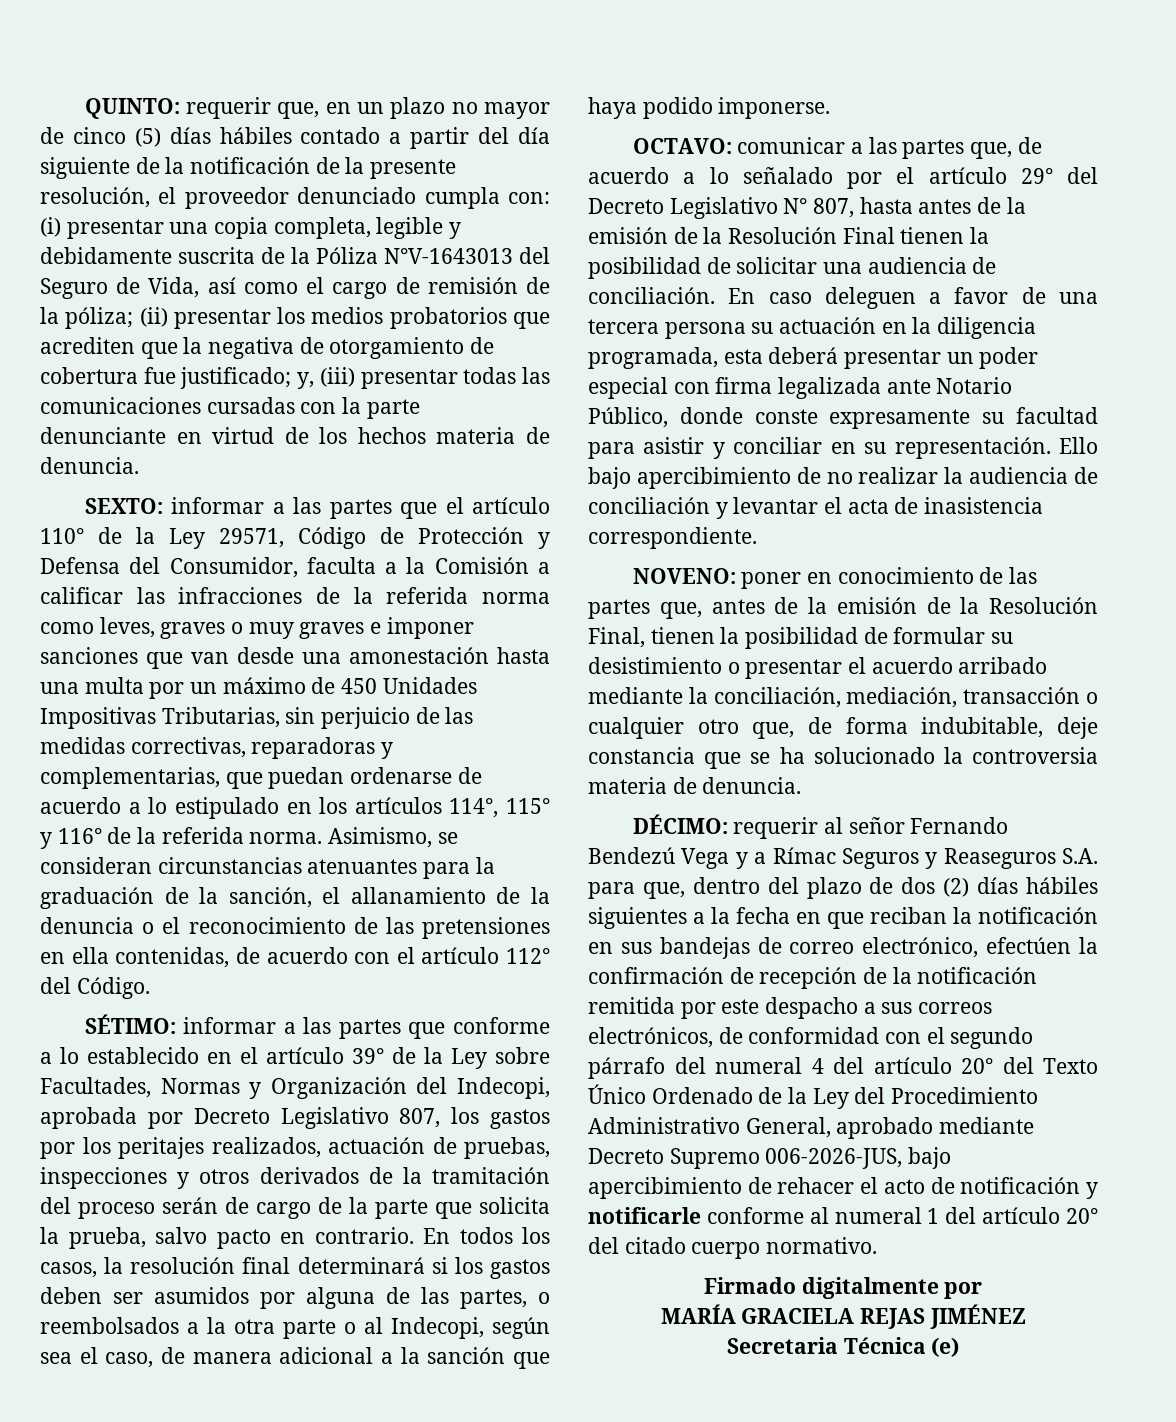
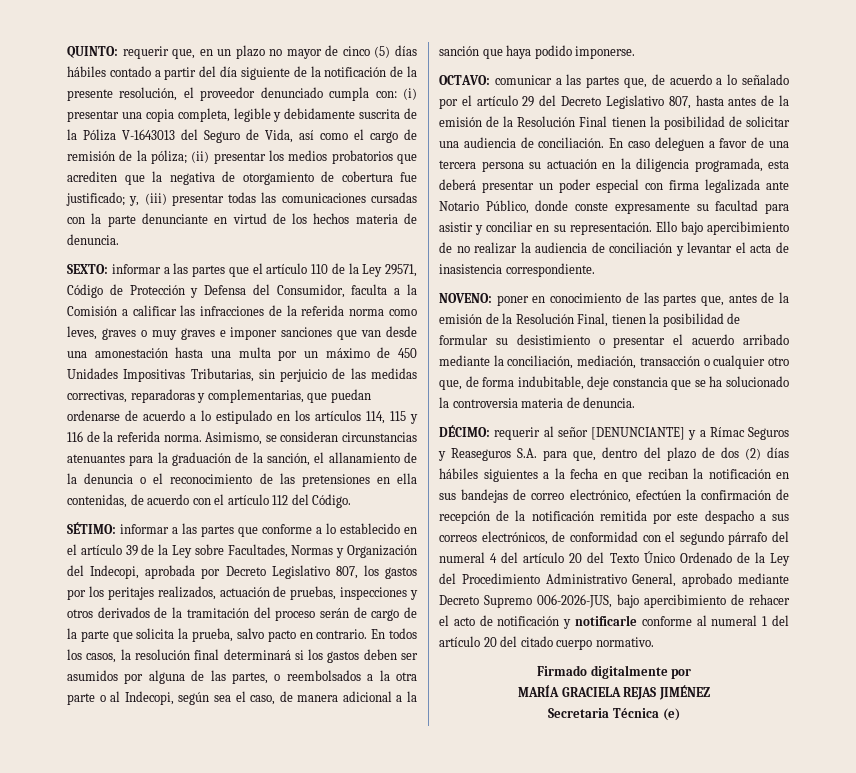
- (i) presentar una copia completa, legible y debidamente suscrita de la Póliza N°V-1643013 del Seguro de Vida, así como el cargo de remisión de la póliza;
+ (i) presentar una copia completa, legible y debidamente suscrita de la Póliza V-1643013 del Seguro de Vida, así como el cargo de remisión de la póliza;
- informar a las partes que el artículo 110° de la Ley 29571, Código de Protección y Defensa del Consumidor, faculta a la Comisión a calificar las infracciones de la referida norma como leves, graves o muy graves e imponer sanciones que van desde una amonestación hasta una multa por un máximo de 450 Unidades Impositivas Tributarias, sin perjuicio de las medidas correctivas, reparadoras y complementarias, que puedan ordenarse de acuerdo a lo estipulado en los artículos 114°, 115° y 116° de la referida norma.
+ informar a las partes que el artículo 110 de la Ley 29571, Código de Protección y Defensa del Consumidor, faculta a la Comisión a calificar las infracciones de la referida norma como leves, graves o muy graves e imponer sanciones que van desde una amonestación hasta una multa por un máximo de 450 Unidades Impositivas Tributarias, sin perjuicio de las medidas correctivas, reparadoras y complementarias, que puedan ordenarse de acuerdo a lo estipulado en los artículos 114, 115 y 116 de la referida norma.
- Asimismo, se consideran circunstancias atenuantes para la graduación de la sanción, el allanamiento de la denuncia o el reconocimiento de las pretensiones en ella contenidas, de acuerdo con el artículo 112° del Código.
+ Asimismo, se consideran circunstancias atenuantes para la graduación de la sanción, el allanamiento de la denuncia o el reconocimiento de las pretensiones en ella contenidas, de acuerdo con el artículo 112 del Código.
- SÉTIMO: informar a las partes que conforme a lo establecido en el artículo 39° de la Ley sobre Facultades, Normas y Organización del Indecopi, aprobada por Decreto Legislativo 807, los gastos por los peritajes realizados, actuación de pruebas, inspecciones y otros derivados de la tramitación del proceso serán de cargo de la parte que solicita la prueba, salvo pacto en contrario.
+ SÉTIMO: informar a las partes que conforme a lo establecido en el artículo 39 de la Ley sobre Facultades, Normas y Organización del Indecopi, aprobada por Decreto Legislativo 807, los gastos por los peritajes realizados, actuación de pruebas, inspecciones y otros derivados de la tramitación del proceso serán de cargo de la parte que solicita la prueba, salvo pacto en contrario.
- OCTAVO: comunicar a las partes que, de acuerdo a lo señalado por el artículo 29° del Decreto Legislativo N° 807, hasta antes de la emisión de la Resolución Final tienen la posibilidad de solicitar una audiencia de conciliación.
+ OCTAVO: comunicar a las partes que, de acuerdo a lo señalado por el artículo 29 del Decreto Legislativo 807, hasta antes de la emisión de la Resolución Final tienen la posibilidad de solicitar una audiencia de conciliación.
- requerir al señor Fernando Bendezú Vega y a Rímac Seguros y Reaseguros S.A. para que, dentro del plazo de dos (2) días hábiles siguientes a la fecha en que reciban la notificación en sus bandejas de correo electrónico, efectúen la confirmación de recepción de la notificación remitida por este despacho a sus correos electrónicos, de conformidad con el segundo párrafo del numeral 4 del artículo 20° del Texto Único Ordenado de la Ley del Procedimiento Administrativo General, aprobado mediante Decreto Supremo 006-2026-JUS, bajo apercibimiento de rehacer el acto de notificación y notificarle conforme al numeral 1 del artículo 20° del citado cuerpo normativo.
+ requerir al señor [DENUNCIANTE] y a Rímac Seguros y Reaseguros S.A. para que, dentro del plazo de dos (2) días hábiles siguientes a la fecha en que reciban la notificación en sus bandejas de correo electrónico, efectúen la confirmación de recepción de la notificación remitida por este despacho a sus correos electrónicos, de conformidad con el segundo párrafo del numeral 4 del artículo 20 del Texto Único Ordenado de la Ley del Procedimiento Administrativo General, aprobado mediante Decreto Supremo 006-2026-JUS, bajo apercibimiento de rehacer el acto de notificación y notificarle conforme al numeral 1 del artículo 20 del citado cuerpo normativo.

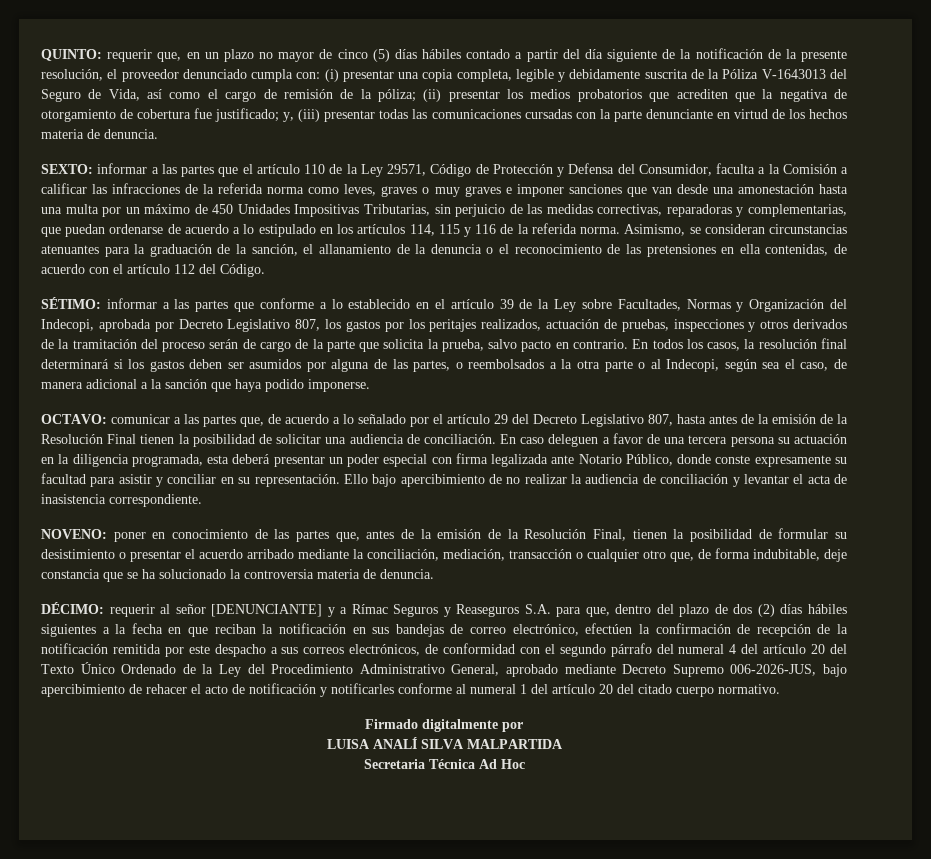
- requerir al señor [DENUNCIANTE] y a Rímac Seguros y Reaseguros S.A. para que, dentro del plazo de dos (2) días hábiles siguientes a la fecha en que reciban la notificación en sus bandejas de correo electrónico, efectúen la confirmación de recepción de la notificación remitida por este despacho a sus correos electrónicos, de conformidad con el segundo párrafo del numeral 4 del artículo 20 del Texto Único Ordenado de la Ley del Procedimiento Administrativo General, aprobado mediante Decreto Supremo 006-2026-JUS, bajo apercibimiento de rehacer el acto de notificación y notificarle conforme al numeral 1 del artículo 20 del citado cuerpo normativo.
+ requerir al señor [DENUNCIANTE] y a Rímac Seguros y Reaseguros S.A. para que, dentro del plazo de dos (2) días hábiles siguientes a la fecha en que reciban la notificación en sus bandejas de correo electrónico, efectúen la confirmación de recepción de la notificación remitida por este despacho a sus correos electrónicos, de conformidad con el segundo párrafo del numeral 4 del artículo 20 del Texto Único Ordenado de la Ley del Procedimiento Administrativo General, aprobado mediante Decreto Supremo 006-2026-JUS, bajo apercibimiento de rehacer el acto de notificación y notificarles conforme al numeral 1 del artículo 20 del citado cuerpo normativo.
- MARÍA GRACIELA REJAS JIMÉNEZ
+ LUISA ANALÍ SILVA MALPARTIDA
- Secretaria Técnica (e)
+ Secretaria Técnica Ad Hoc

